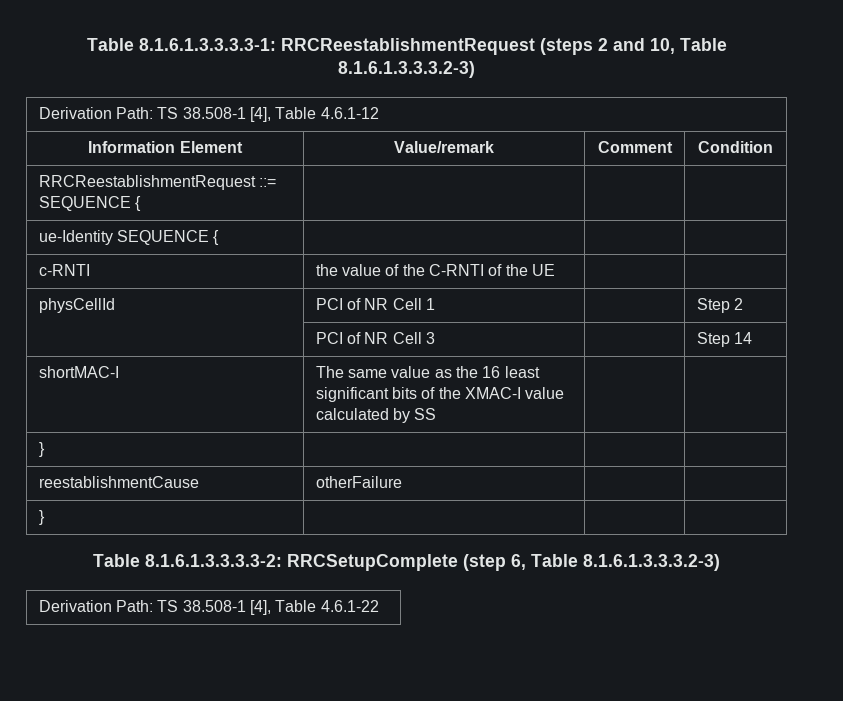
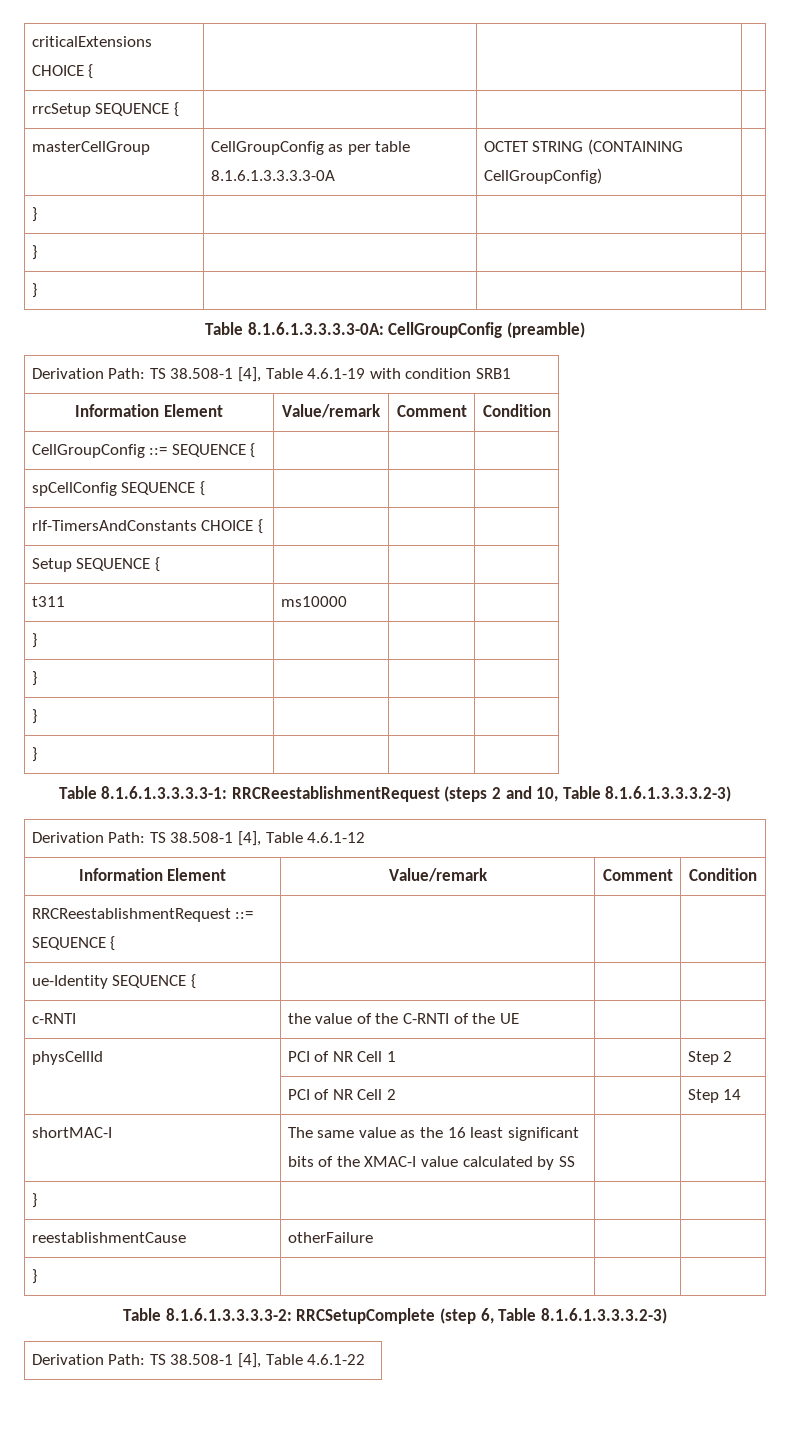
+ criticalExtensions CHOICE { | | |
+ rrcSetup SEQUENCE { | | |
+ masterCellGroup | CellGroupConfig as per table 8.1.6.1.3.3.3.3-0A | OCTET STRING (CONTAINING CellGroupConfig) |
+ } | | |
+ } | | |
+ } | | |
+ Table 8.1.6.1.3.3.3.3-0A: CellGroupConfig (preamble)
+ Derivation Path: TS 38.508-1 [4], Table 4.6.1-19 with condition SRB1
+ Information Element | Value/remark | Comment | Condition
+ CellGroupConfig ::= SEQUENCE { | | |
+ spCellConfig SEQUENCE { | | |
+ rlf-TimersAndConstants CHOICE { | | |
+ Setup SEQUENCE { | | |
+ t311 | ms10000 | |
+ } | | |
+ } | | |
+ } | | |
+ } | | |
- | PCI of NR Cell 3 | | Step 14
+ | PCI of NR Cell 2 | | Step 14

